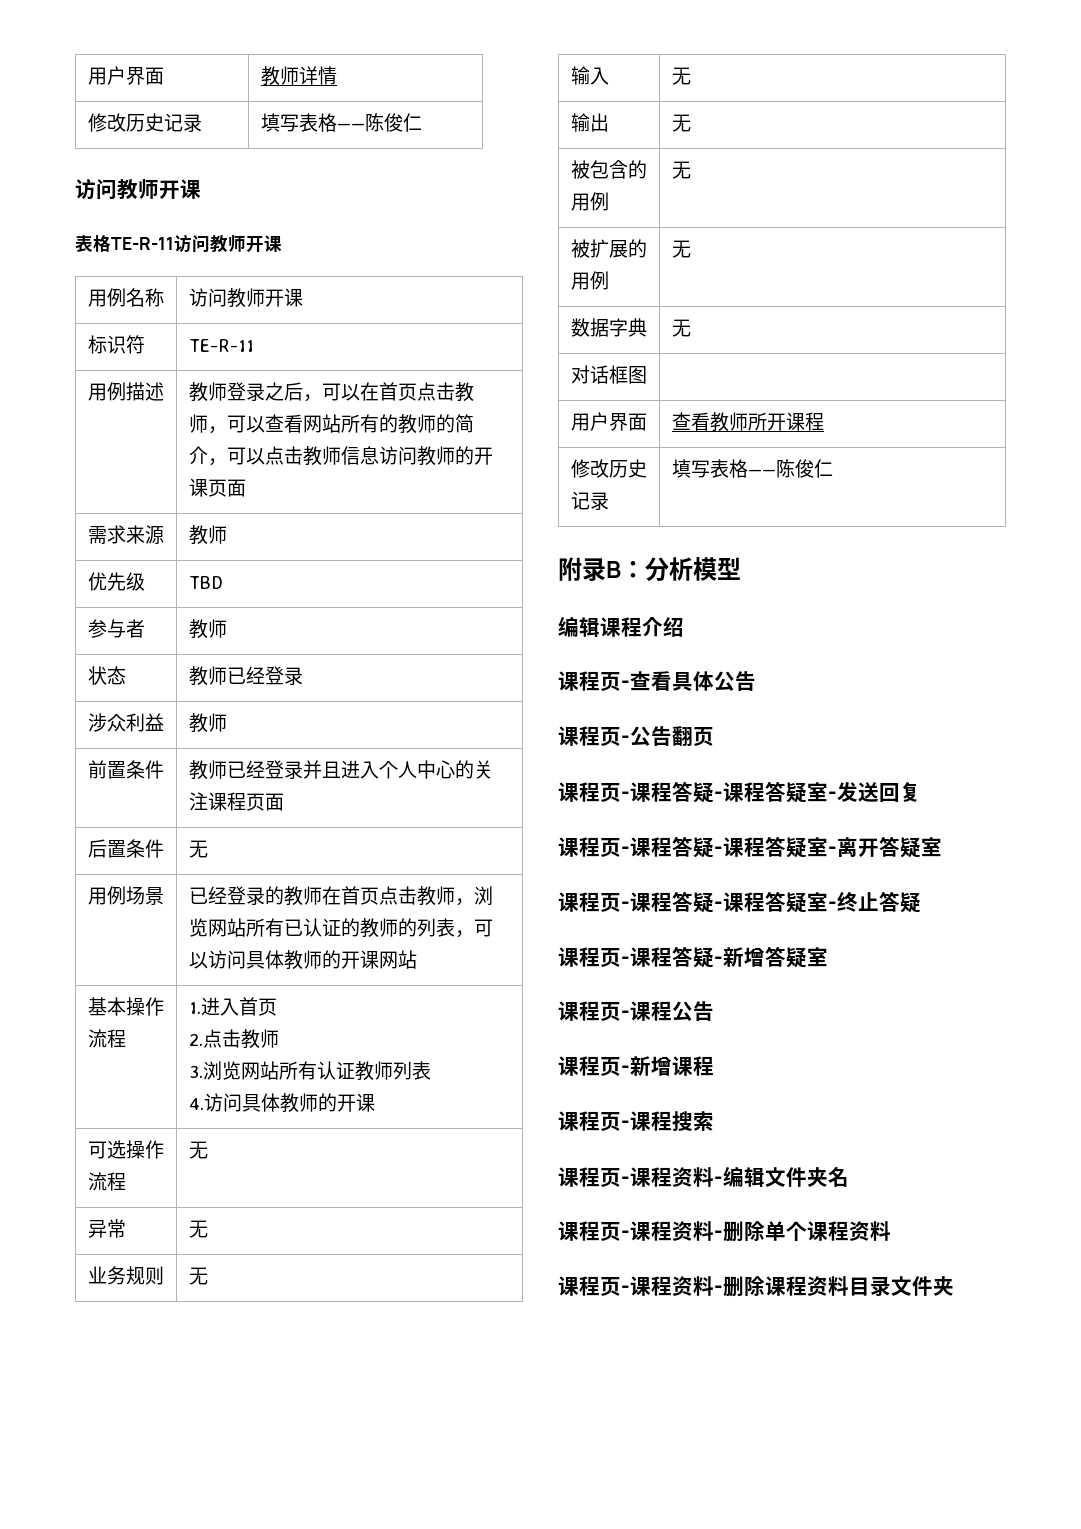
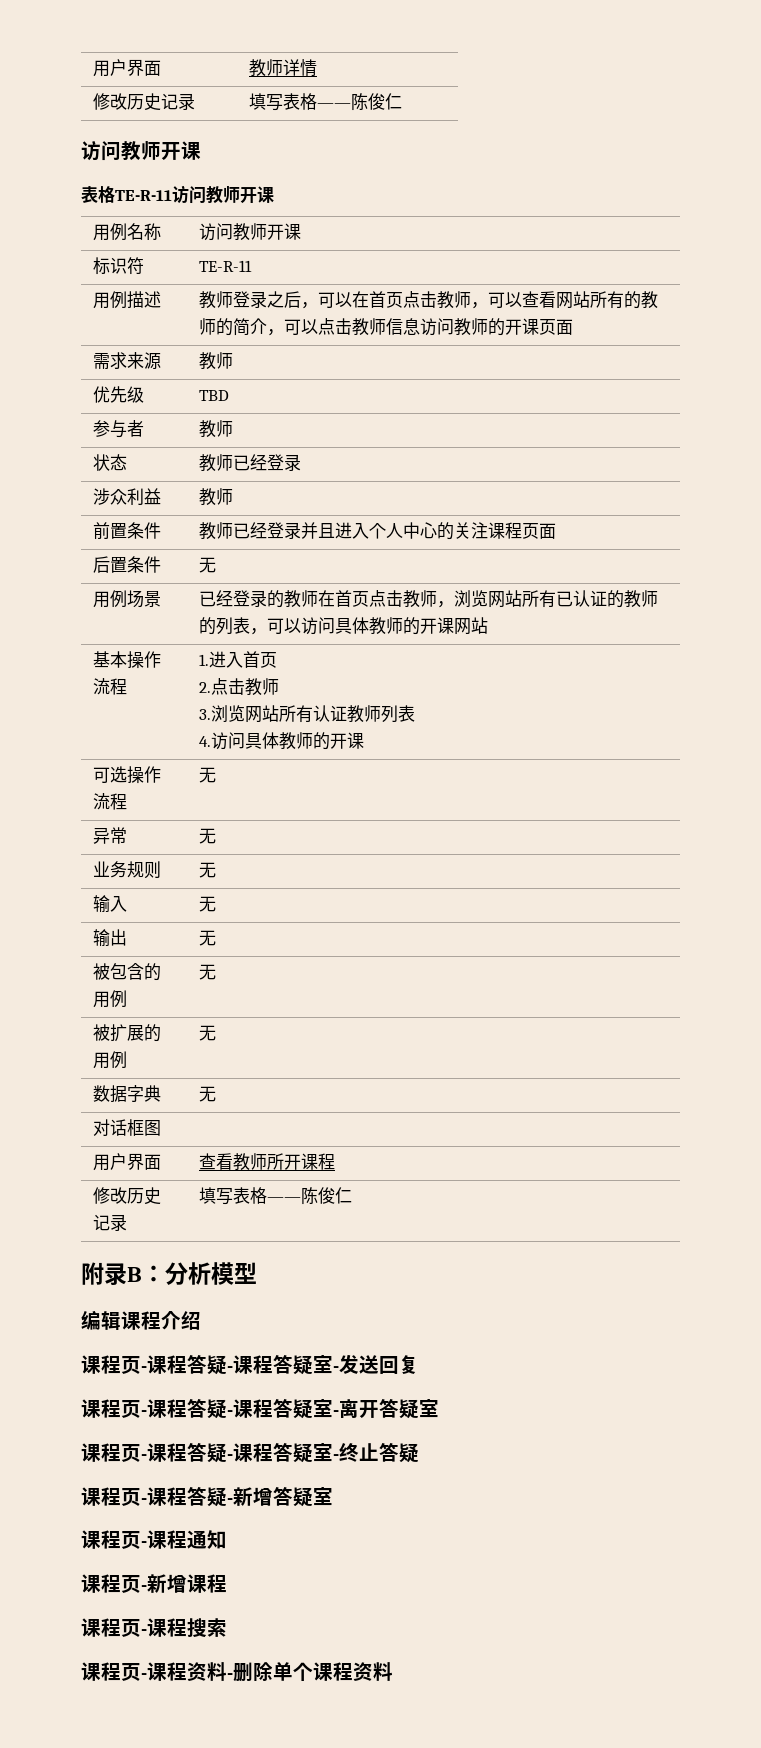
- 课程页-查看具体公告
- 课程页-公告翻页
- 课程页-课程公告
+ 课程页-课程通知
- 课程页-课程资料-编辑文件夹名
- 课程页-课程资料-删除课程资料目录文件夹

